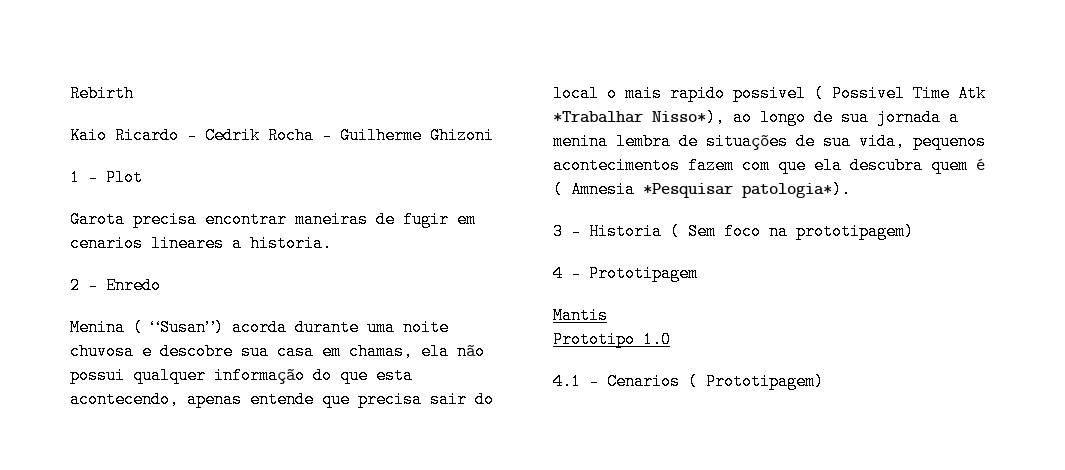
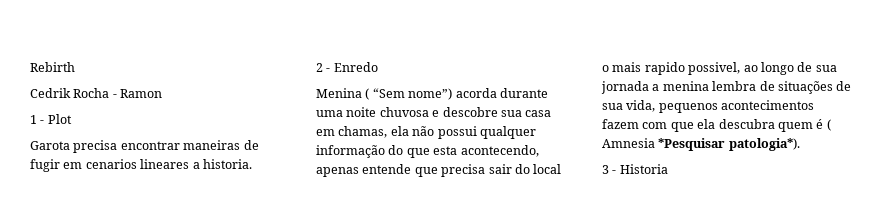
- Kaio Ricardo - Cedrik Rocha - Guilherme Ghizoni
+ Cedrik Rocha - Ramon
- Menina ( “Susan”) acorda durante uma noite chuvosa e descobre sua casa em chamas, ela não possui qualquer informação do que esta acontecendo, apenas entende que precisa sair do local o mais rapido possivel ( Possivel Time Atk *Trabalhar Nisso*), ao longo de sua jornada a menina lembra de situações de sua vida, pequenos acontecimentos fazem com que ela descubra quem é ( Amnesia *Pesquisar patologia*).
+ Menina ( “Sem nome”) acorda durante uma noite chuvosa e descobre sua casa em chamas, ela não possui qualquer informação do que esta acontecendo, apenas entende que precisa sair do local o mais rapido possivel, ao longo de sua jornada a menina lembra de situações de sua vida, pequenos acontecimentos fazem com que ela descubra quem é ( Amnesia *Pesquisar patologia*).
- 3 - Historia ( Sem foco na prototipagem)
- 4 - Prototipagem
- Mantis
- Prototipo 1.0
- 4.1 - Cenarios ( Prototipagem)
+ 3 - Historia

